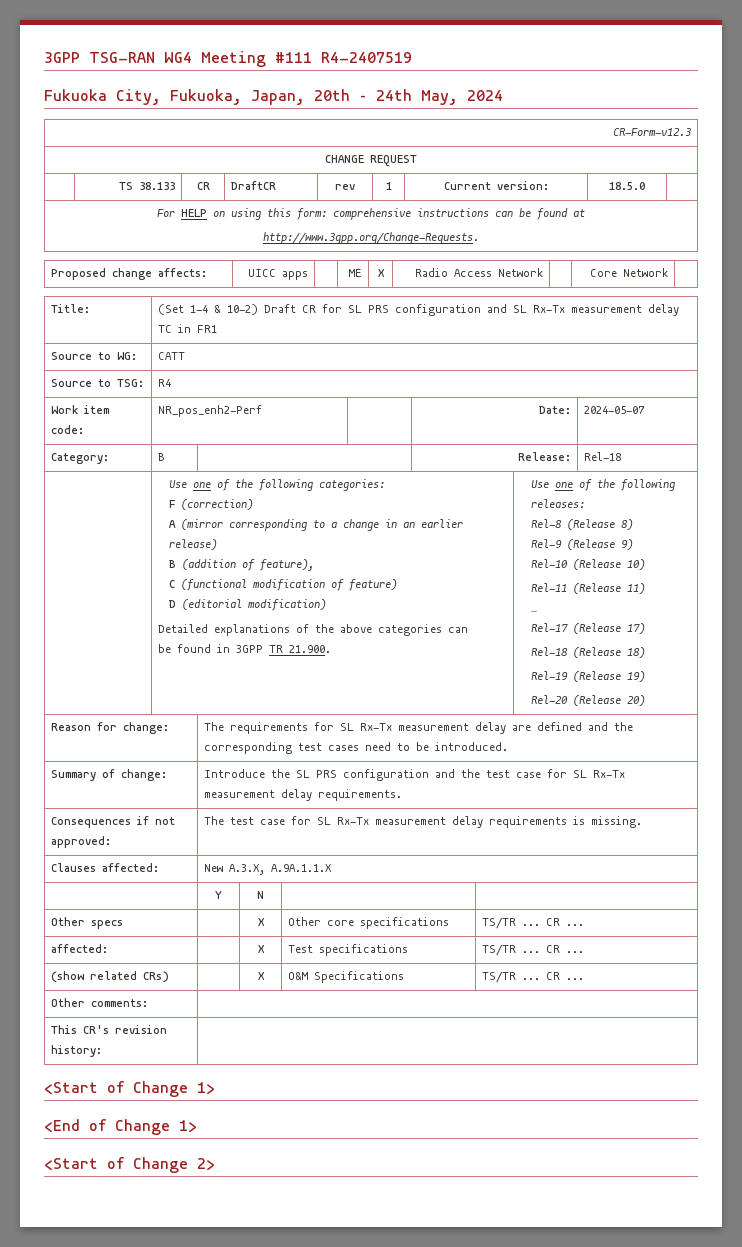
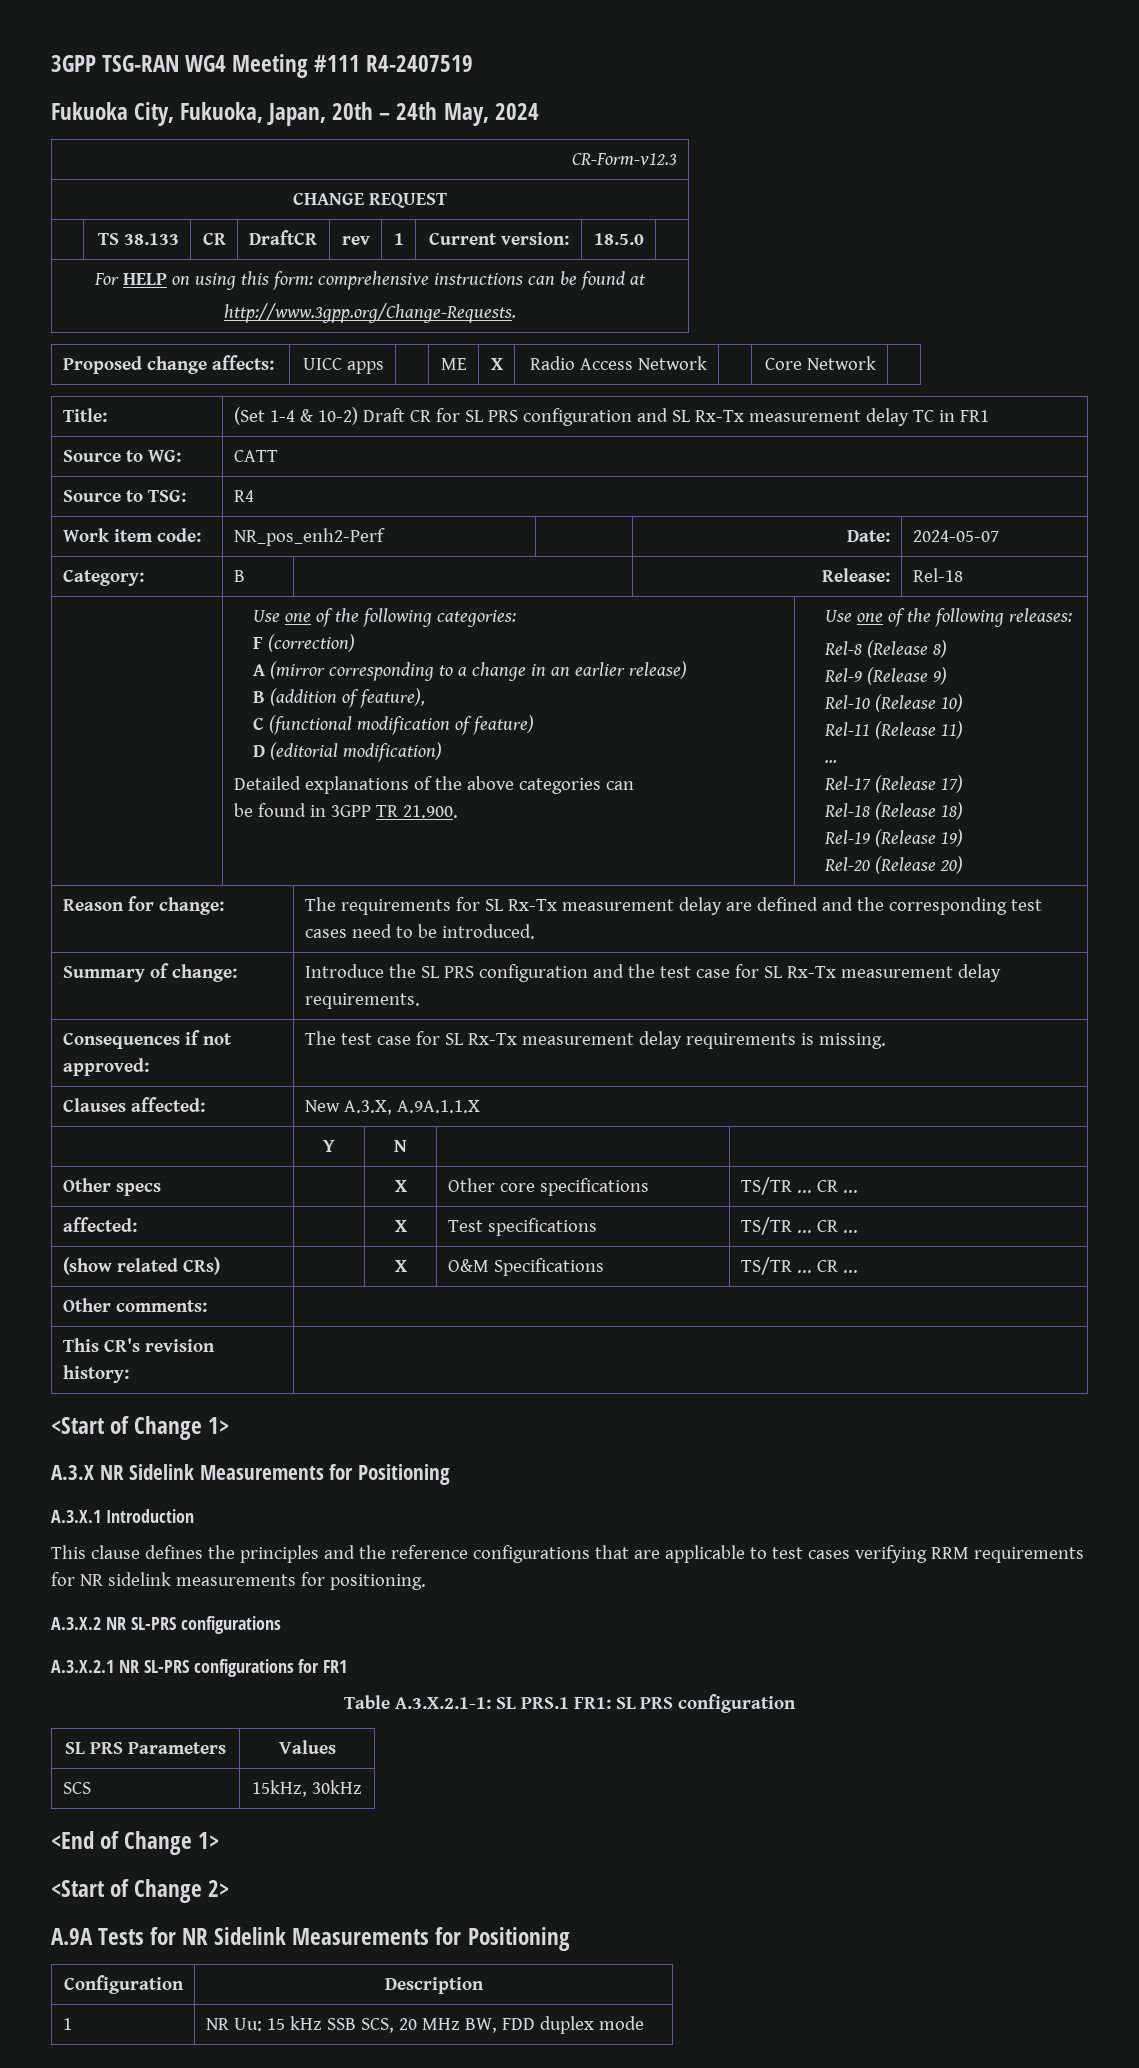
+ A.3.X NR Sidelink Measurements for Positioning
+ A.3.X.1 Introduction
+ This clause defines the principles and the reference configurations that are applicable to test cases verifying RRM requirements for NR sidelink measurements for positioning.
+ A.3.X.2 NR SL-PRS configurations
+ A.3.X.2.1 NR SL-PRS configurations for FR1
+ Table A.3.X.2.1-1: SL PRS.1 FR1: SL PRS configuration
+ SL PRS Parameters | Values
+ SCS | 15kHz, 30kHz
+ A.9A Tests for NR Sidelink Measurements for Positioning
+ Configuration | Description
+ 1 | NR Uu: 15 kHz SSB SCS, 20 MHz BW, FDD duplex mode

